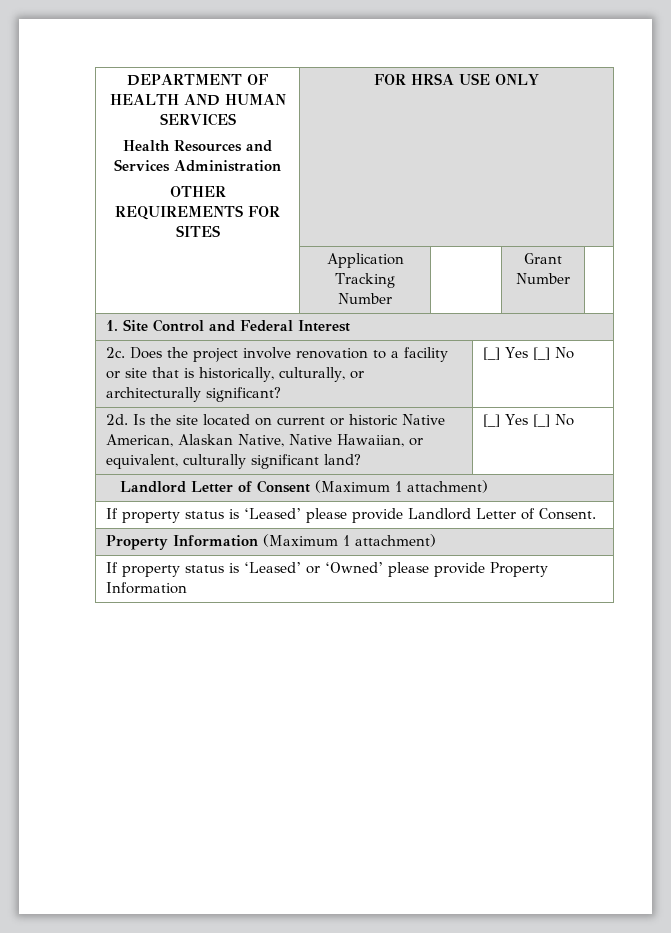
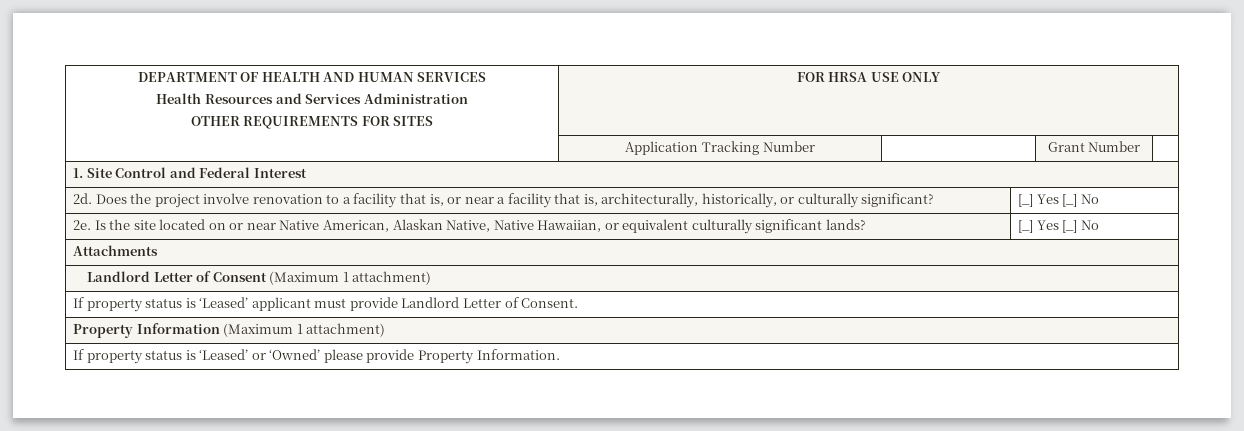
- 2c. Does the project involve renovation to a facility or site that is historically, culturally, or architecturally significant? | [_] Yes [_] No
+ 2d. Does the project involve renovation to a facility that is, or near a facility that is, architecturally, historically, or culturally significant? | [_] Yes [_] No
- 2d. Is the site located on current or historic Native American, Alaskan Native, Native Hawaiian, or equivalent, culturally significant land? | [_] Yes [_] No
+ 2e. Is the site located on or near Native American, Alaskan Native, Native Hawaiian, or equivalent culturally significant lands? | [_] Yes [_] No
+ Attachments
- If property status is ‘Leased’ please provide Landlord Letter of Consent.
+ If property status is ‘Leased’ applicant must provide Landlord Letter of Consent.
- If property status is ‘Leased’ or ‘Owned’ please provide Property Information
+ If property status is ‘Leased’ or ‘Owned’ please provide Property Information.

